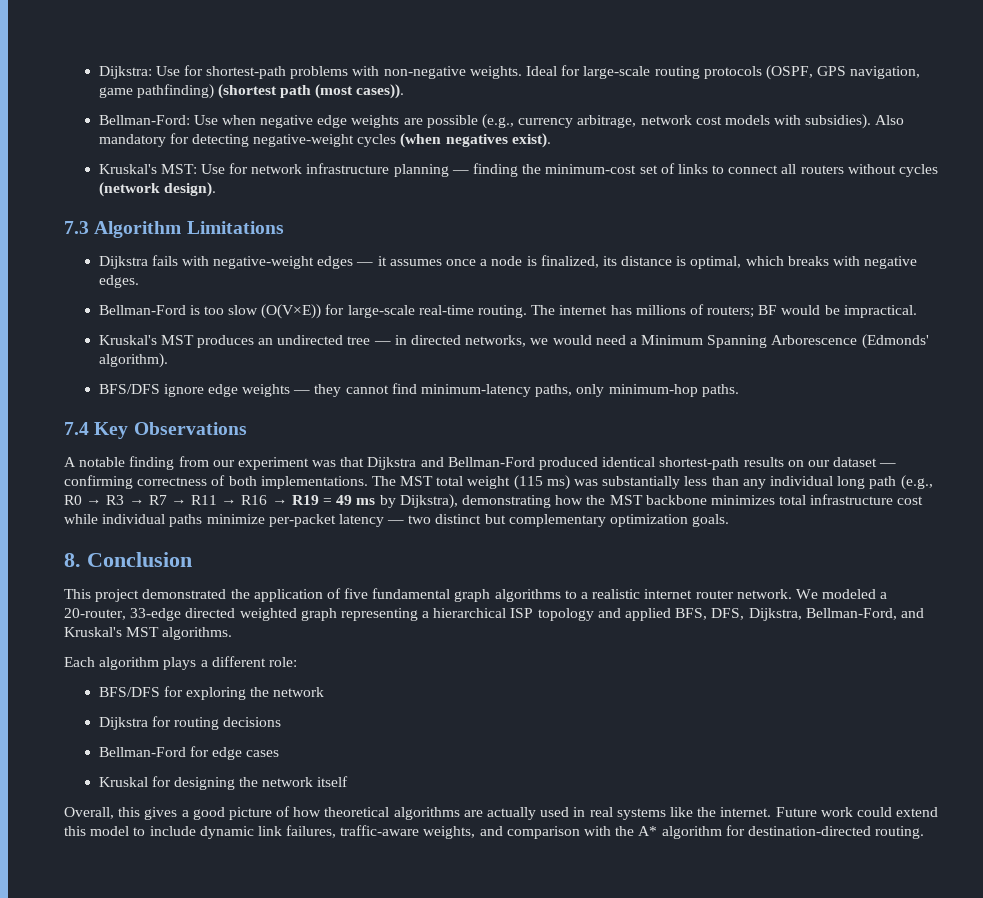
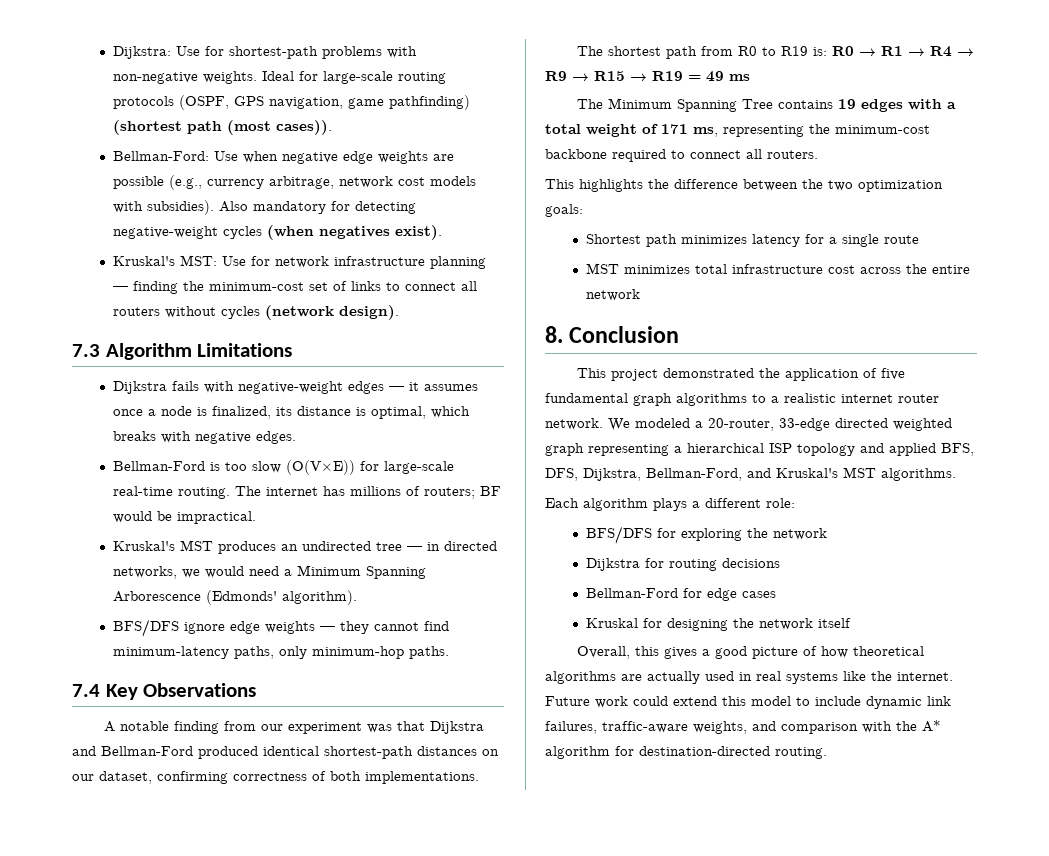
- A notable finding from our experiment was that Dijkstra and Bellman-Ford produced identical shortest-path results on our dataset — confirming correctness of both implementations. The MST total weight (115 ms) was substantially less than any individual long path (e.g., R0 → R3 → R7 → R11 → R16 → R19 = 49 ms by Dijkstra), demonstrating how the MST backbone minimizes total infrastructure cost while individual paths minimize per-packet latency — two distinct but complementary optimization goals.
+ A notable finding from our experiment was that Dijkstra and Bellman-Ford produced identical shortest-path distances on our dataset, confirming correctness of both implementations.
+ The shortest path from R0 to R19 is: R0 → R1 → R4 → R9 → R15 → R19 = 49 ms
+ The Minimum Spanning Tree contains 19 edges with a total weight of 171 ms, representing the minimum-cost backbone required to connect all routers.
+ This highlights the difference between the two optimization goals:
+ Shortest path minimizes latency for a single route
+ MST minimizes total infrastructure cost across the entire network

